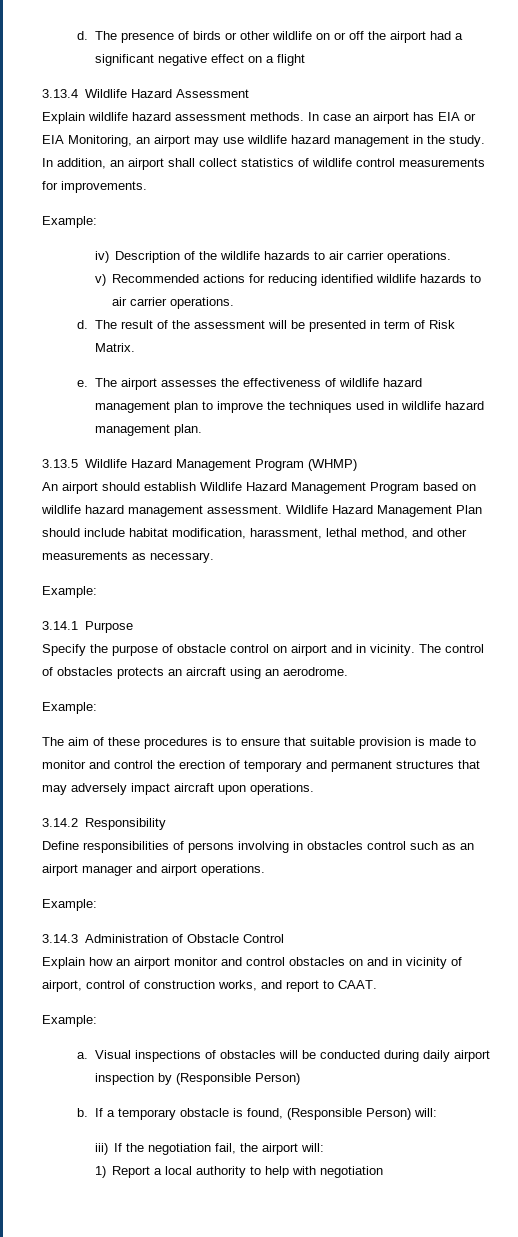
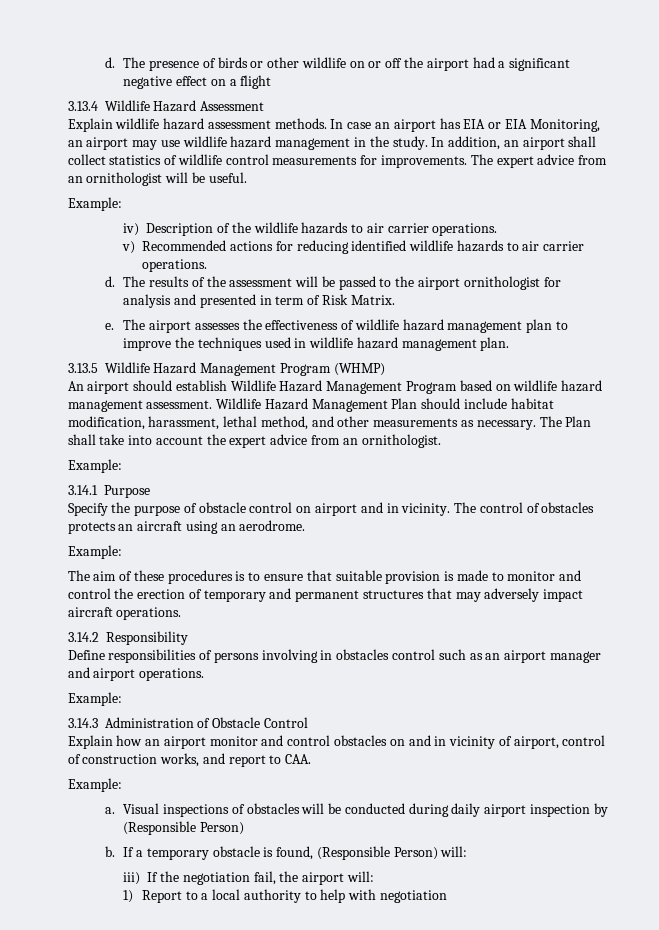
+ The expert advice from an ornithologist will be useful.
- The result of the assessment will be presented in term of Risk Matrix.
+ The results of the assessment will be passed to the airport ornithologist for analysis and presented in term of Risk Matrix.
+ The Plan shall take into account the expert advice from an ornithologist.
- The aim of these procedures is to ensure that suitable provision is made to monitor and control the erection of temporary and permanent structures that may adversely impact aircraft upon operations.
+ The aim of these procedures is to ensure that suitable provision is made to monitor and control the erection of temporary and permanent structures that may adversely impact aircraft operations.
- Explain how an airport monitor and control obstacles on and in vicinity of airport, control of construction works, and report to CAAT.
+ Explain how an airport monitor and control obstacles on and in vicinity of airport, control of construction works, and report to CAA.
- 1) Report a local authority to help with negotiation
+ 1) Report to a local authority to help with negotiation

